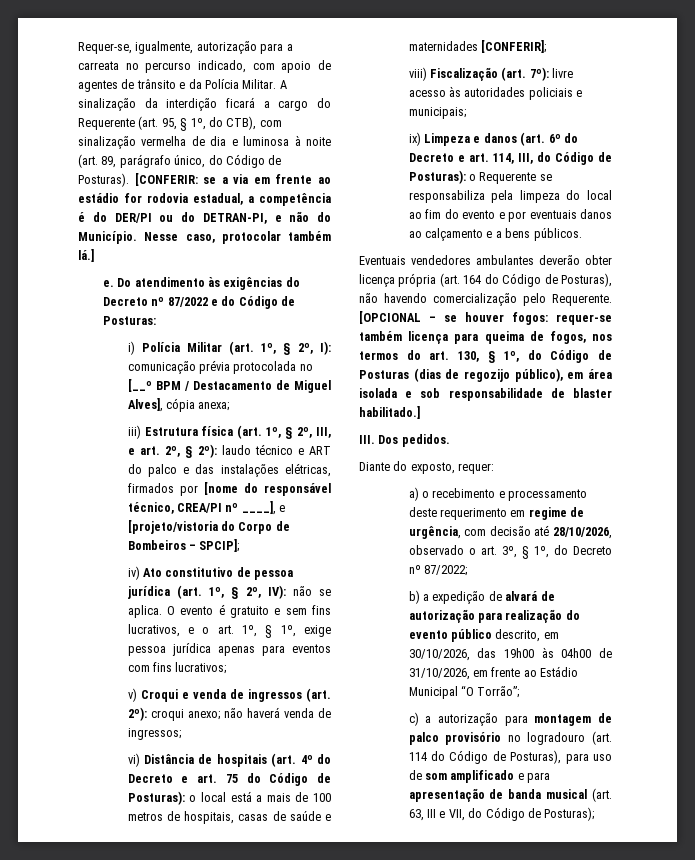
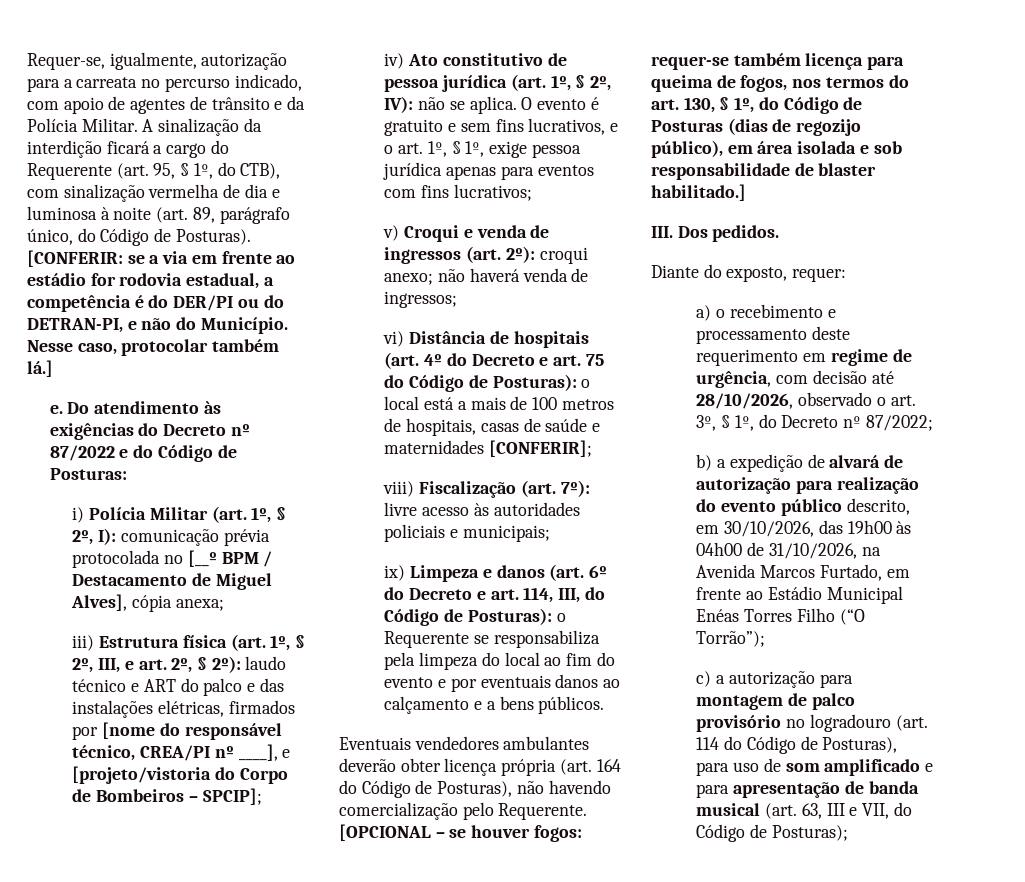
- b) a expedição de alvará de autorização para realização do evento público descrito, em 30/10/2026, das 19h00 às 04h00 de 31/10/2026, em frente ao Estádio Municipal “O Torrão”;
+ b) a expedição de alvará de autorização para realização do evento público descrito, em 30/10/2026, das 19h00 às 04h00 de 31/10/2026, na Avenida Marcos Furtado, em frente ao Estádio Municipal Enéas Torres Filho (“O Torrão”);

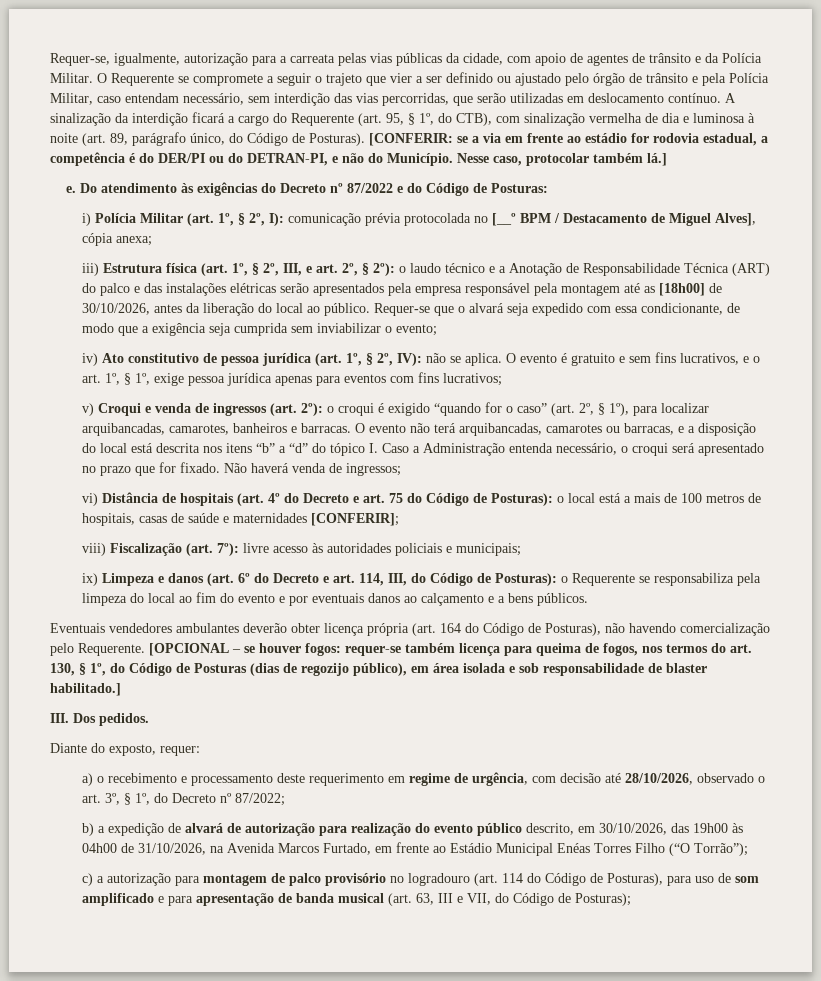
- Requer-se, igualmente, autorização para a carreata no percurso indicado, com apoio de agentes de trânsito e da Polícia Militar.
+ Requer-se, igualmente, autorização para a carreata pelas vias públicas da cidade, com apoio de agentes de trânsito e da Polícia Militar.
+ O Requerente se compromete a seguir o trajeto que vier a ser definido ou ajustado pelo órgão de trânsito e pela Polícia Militar, caso entendam necessário, sem interdição das vias percorridas, que serão utilizadas em deslocamento contínuo.
- iii) Estrutura física (art. 1º, § 2º, III, e art. 2º, § 2º): laudo técnico e ART do palco e das instalações elétricas, firmados por [nome do responsável técnico, CREA/PI nº ____], e [projeto/vistoria do Corpo de Bombeiros – SPCIP];
+ iii) Estrutura física (art. 1º, § 2º, III, e art. 2º, § 2º): o laudo técnico e a Anotação de Responsabilidade Técnica (ART) do palco e das instalações elétricas serão apresentados pela empresa responsável pela montagem até as [18h00] de 30/10/2026, antes da liberação do local ao público. Requer-se que o alvará seja expedido com essa condicionante, de modo que a exigência seja cumprida sem inviabilizar o evento;
- v) Croqui e venda de ingressos (art. 2º): croqui anexo; não haverá venda de ingressos;
+ v) Croqui e venda de ingressos (art. 2º): o croqui é exigido “quando for o caso” (art. 2º, § 1º), para localizar arquibancadas, camarotes, banheiros e barracas. O evento não terá arquibancadas, camarotes ou barracas, e a disposição do local está descrita nos itens “b” a “d” do tópico I. Caso a Administração entenda necessário, o croqui será apresentado no prazo que for fixado. Não haverá venda de ingressos;

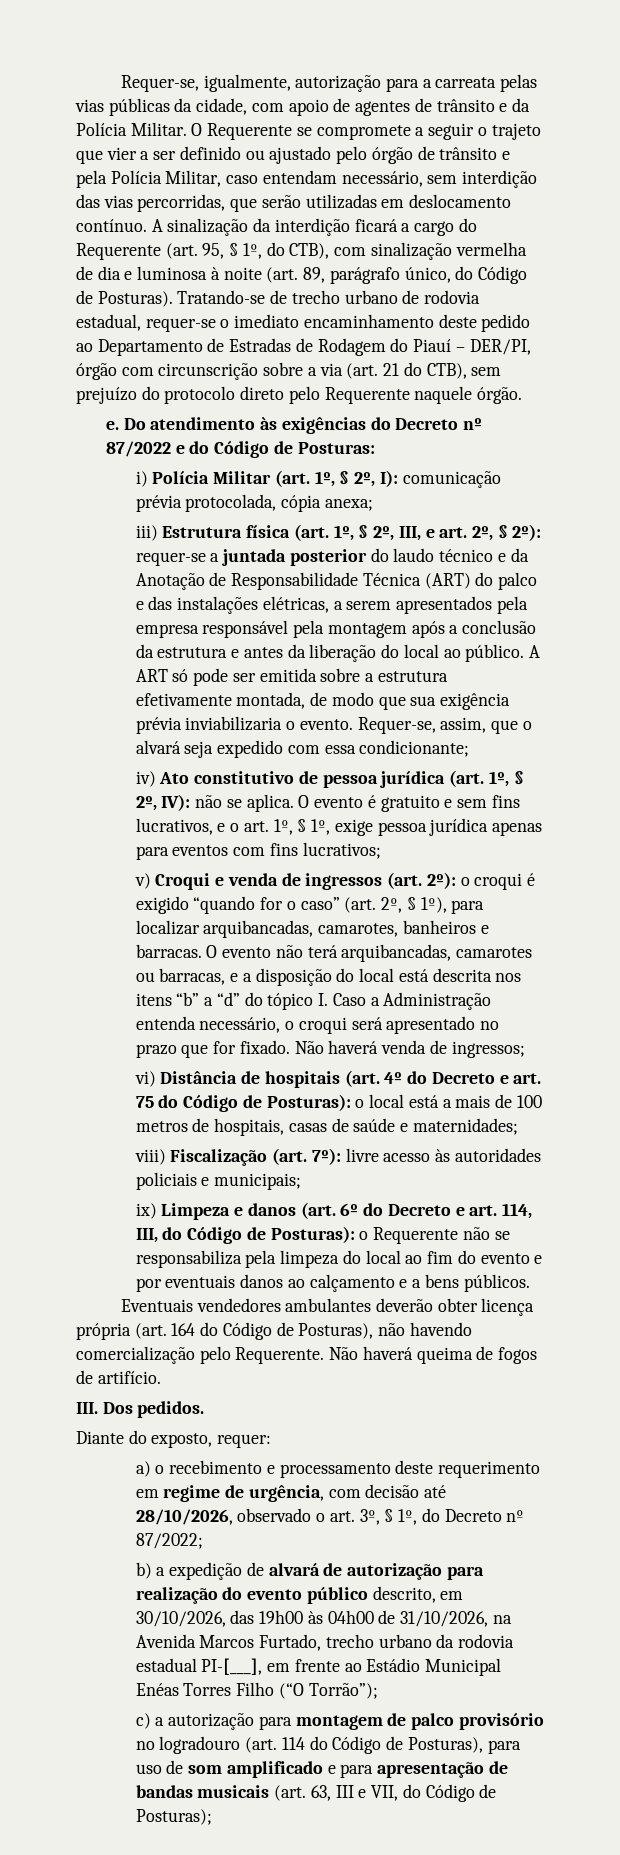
- [CONFERIR: se a via em frente ao estádio for rodovia estadual, a competência é do DER/PI ou do DETRAN-PI, e não do Município. Nesse caso, protocolar também lá.]
+ Tratando-se de trecho urbano de rodovia estadual, requer-se o imediato encaminhamento deste pedido ao Departamento de Estradas de Rodagem do Piauí – DER/PI, órgão com circunscrição sobre a via (art. 21 do CTB), sem prejuízo do protocolo direto pelo Requerente naquele órgão.
- i) Polícia Militar (art. 1º, § 2º, I): comunicação prévia protocolada no [__º BPM / Destacamento de Miguel Alves], cópia anexa;
+ i) Polícia Militar (art. 1º, § 2º, I): comunicação prévia protocolada, cópia anexa;
- iii) Estrutura física (art. 1º, § 2º, III, e art. 2º, § 2º): o laudo técnico e a Anotação de Responsabilidade Técnica (ART) do palco e das instalações elétricas serão apresentados pela empresa responsável pela montagem até as [18h00] de 30/10/2026, antes da liberação do local ao público.
+ iii) Estrutura física (art. 1º, § 2º, III, e art. 2º, § 2º): requer-se a juntada posterior do laudo técnico e da Anotação de Responsabilidade Técnica (ART) do palco e das instalações elétricas, a serem apresentados pela empresa responsável pela montagem após a conclusão da estrutura e antes da liberação do local ao público.
- Requer-se que o alvará seja expedido com essa condicionante, de modo que a exigência seja cumprida sem inviabilizar o evento;
+ A ART só pode ser emitida sobre a estrutura efetivamente montada, de modo que sua exigência prévia inviabilizaria o evento. Requer-se, assim, que o alvará seja expedido com essa condicionante;
- vi) Distância de hospitais (art. 4º do Decreto e art. 75 do Código de Posturas): o local está a mais de 100 metros de hospitais, casas de saúde e maternidades [CONFERIR];
+ vi) Distância de hospitais (art. 4º do Decreto e art. 75 do Código de Posturas): o local está a mais de 100 metros de hospitais, casas de saúde e maternidades;
- ix) Limpeza e danos (art. 6º do Decreto e art. 114, III, do Código de Posturas): o Requerente se responsabiliza pela limpeza do local ao fim do evento e por eventuais danos ao calçamento e a bens públicos.
+ ix) Limpeza e danos (art. 6º do Decreto e art. 114, III, do Código de Posturas): o Requerente não se responsabiliza pela limpeza do local ao fim do evento e por eventuais danos ao calçamento e a bens públicos.
- [OPCIONAL – se houver fogos: requer-se também licença para queima de fogos, nos termos do art. 130, § 1º, do Código de Posturas (dias de regozijo público), em área isolada e sob responsabilidade de blaster habilitado.]
+ Não haverá queima de fogos de artifício.
- b) a expedição de alvará de autorização para realização do evento público descrito, em 30/10/2026, das 19h00 às 04h00 de 31/10/2026, na Avenida Marcos Furtado, em frente ao Estádio Municipal Enéas Torres Filho (“O Torrão”);
+ b) a expedição de alvará de autorização para realização do evento público descrito, em 30/10/2026, das 19h00 às 04h00 de 31/10/2026, na Avenida Marcos Furtado, trecho urbano da rodovia estadual PI-[___], em frente ao Estádio Municipal Enéas Torres Filho (“O Torrão”);
- c) a autorização para montagem de palco provisório no logradouro (art. 114 do Código de Posturas), para uso de som amplificado e para apresentação de banda musical (art. 63, III e VII, do Código de Posturas);
+ c) a autorização para montagem de palco provisório no logradouro (art. 114 do Código de Posturas), para uso de som amplificado e para apresentação de bandas musicais (art. 63, III e VII, do Código de Posturas);

